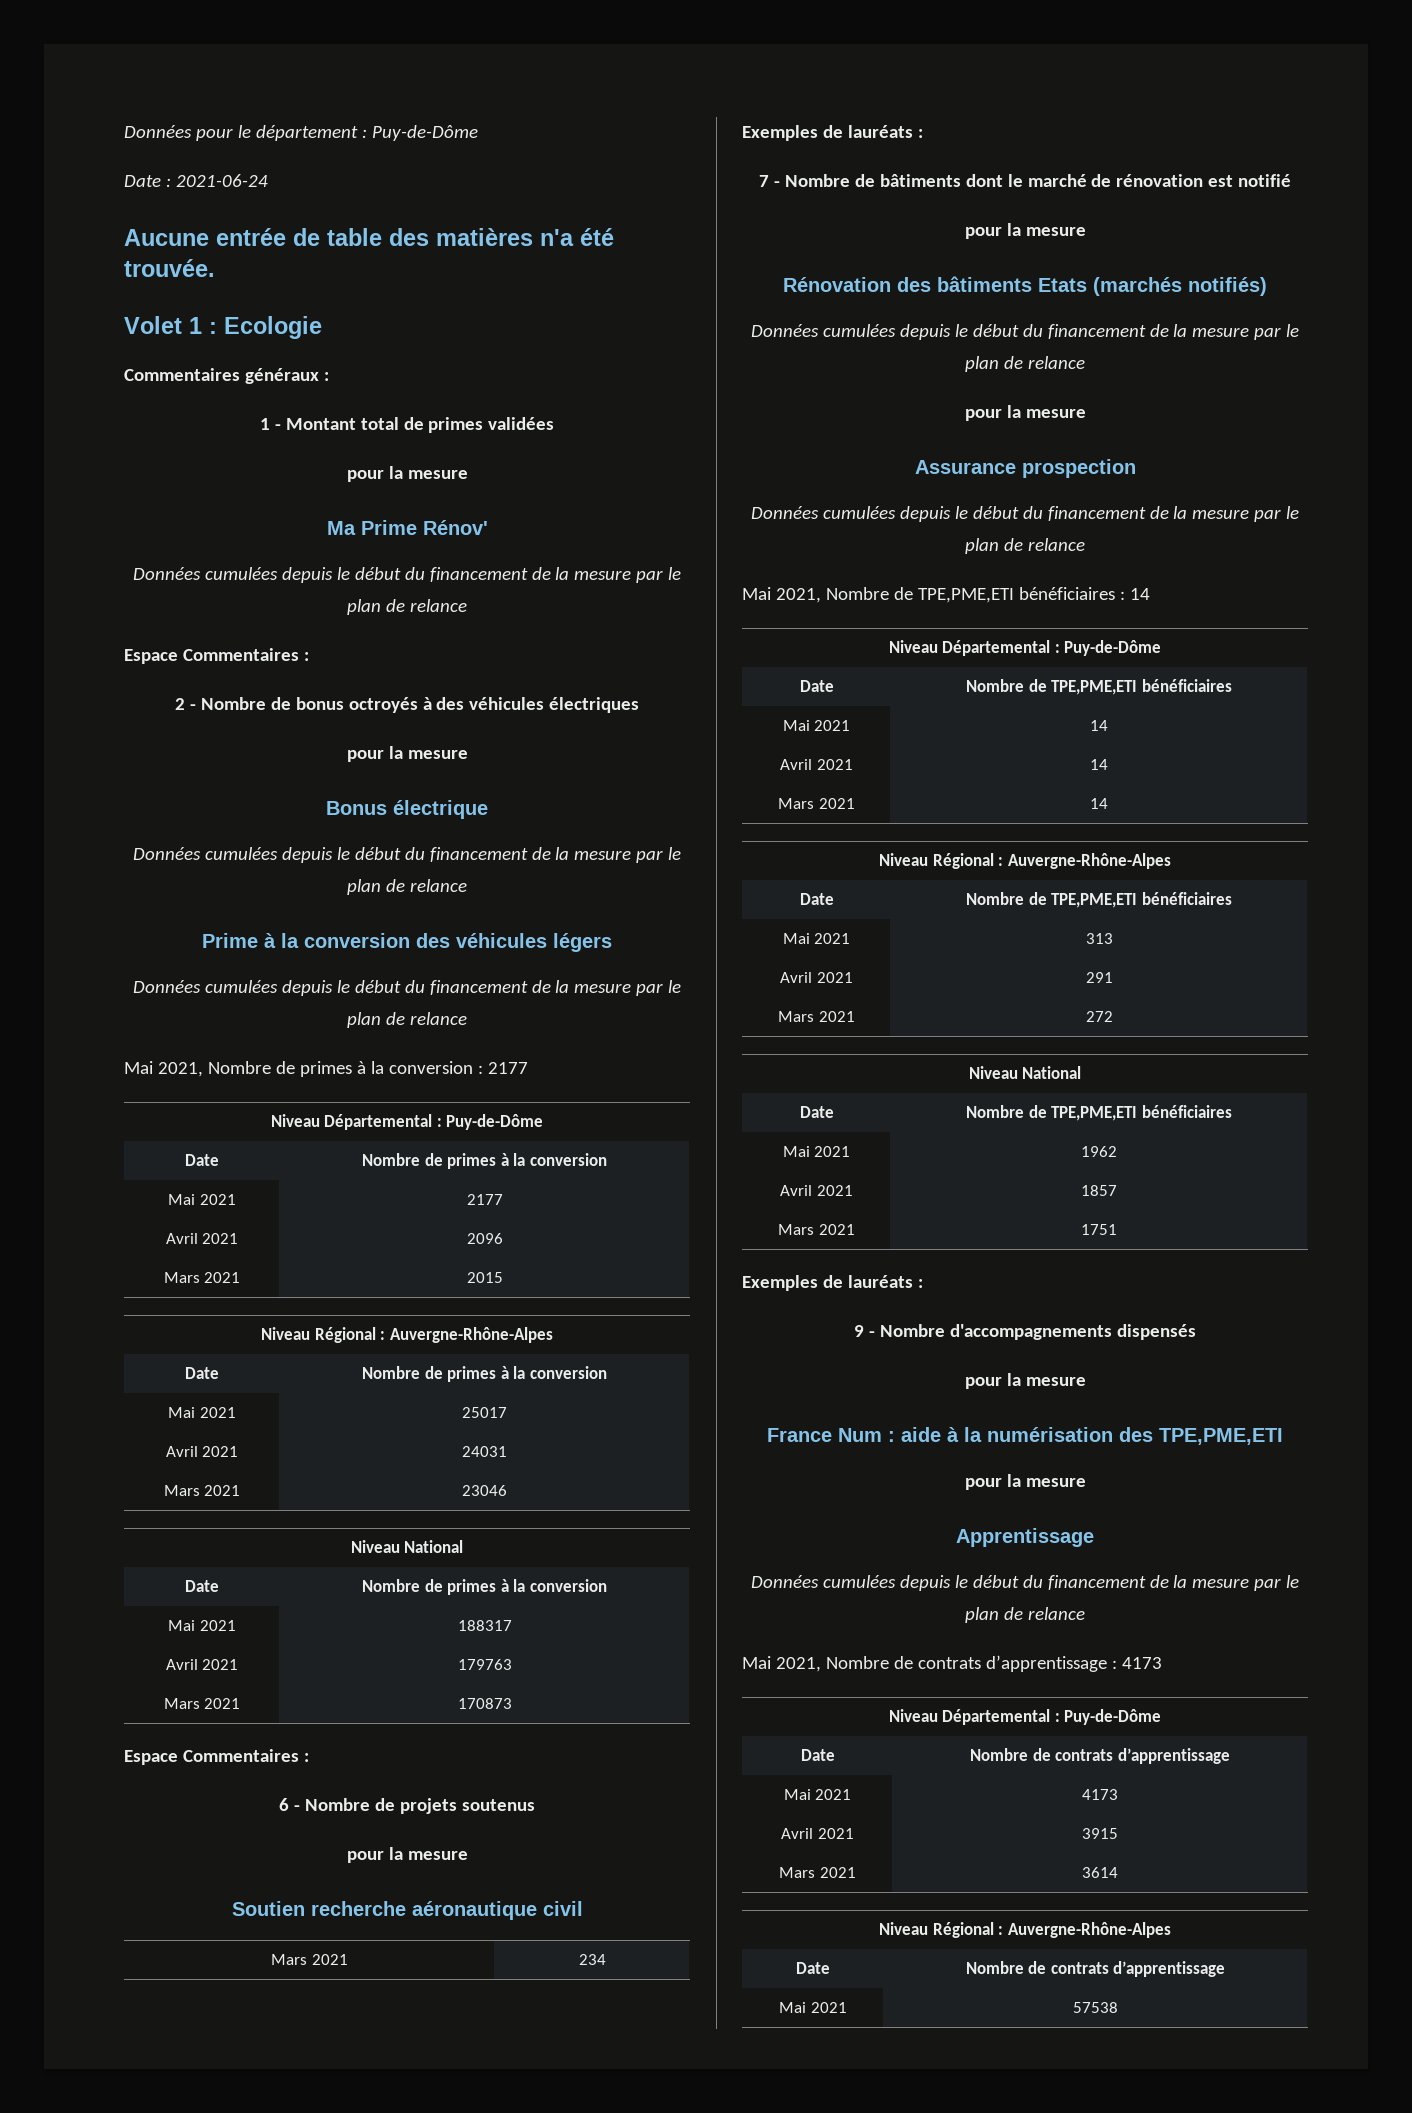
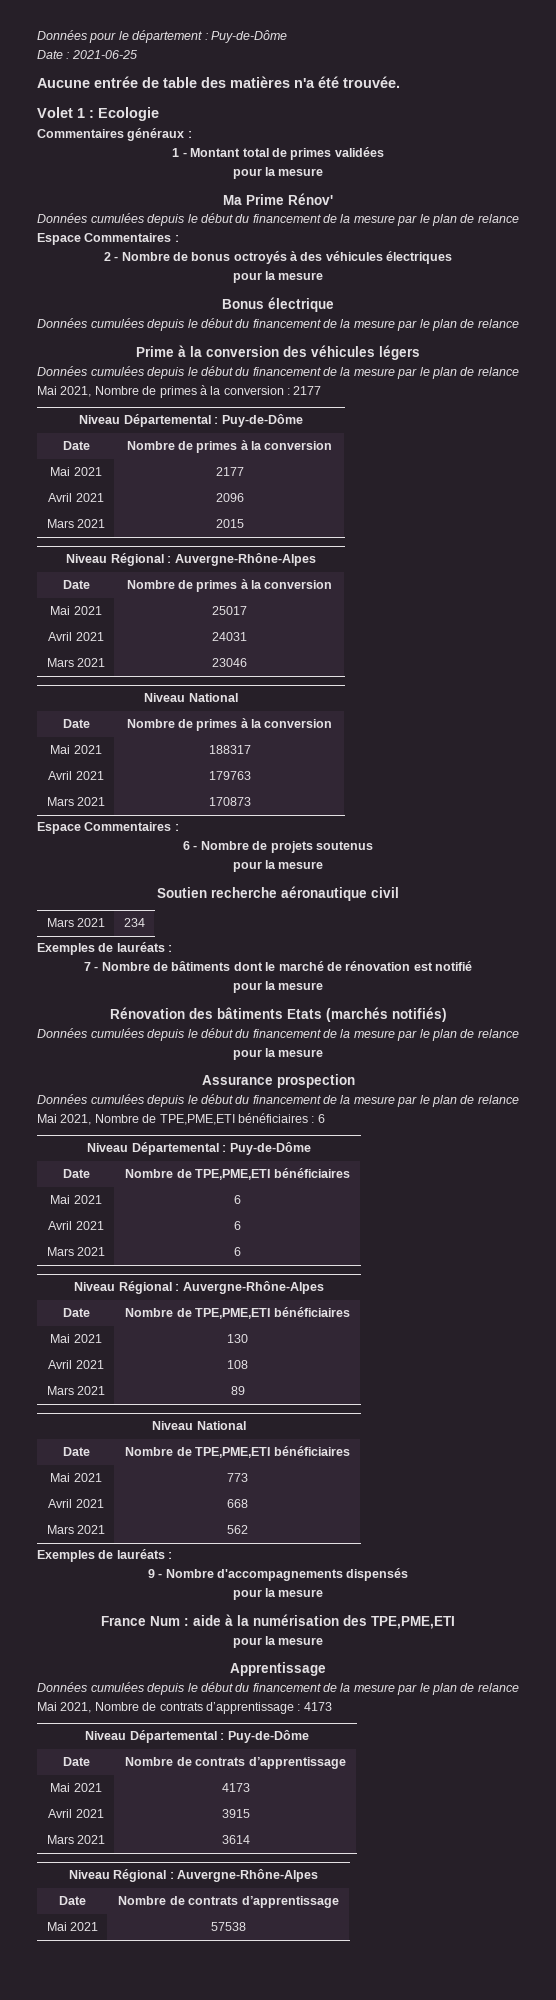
- Date : 2021-06-24
+ Date : 2021-06-25
- Mai 2021, Nombre de TPE,PME,ETI bénéficiaires : 14
+ Mai 2021, Nombre de TPE,PME,ETI bénéficiaires : 6
- Mai 2021 | 14
- Avril 2021 | 14
- Mars 2021 | 14
+ Mai 2021 | 6
+ Avril 2021 | 6
+ Mars 2021 | 6
- Mai 2021 | 313
- Avril 2021 | 291
- Mars 2021 | 272
+ Mai 2021 | 130
+ Avril 2021 | 108
+ Mars 2021 | 89
- Mai 2021 | 1962
- Avril 2021 | 1857
- Mars 2021 | 1751
+ Mai 2021 | 773
+ Avril 2021 | 668
+ Mars 2021 | 562

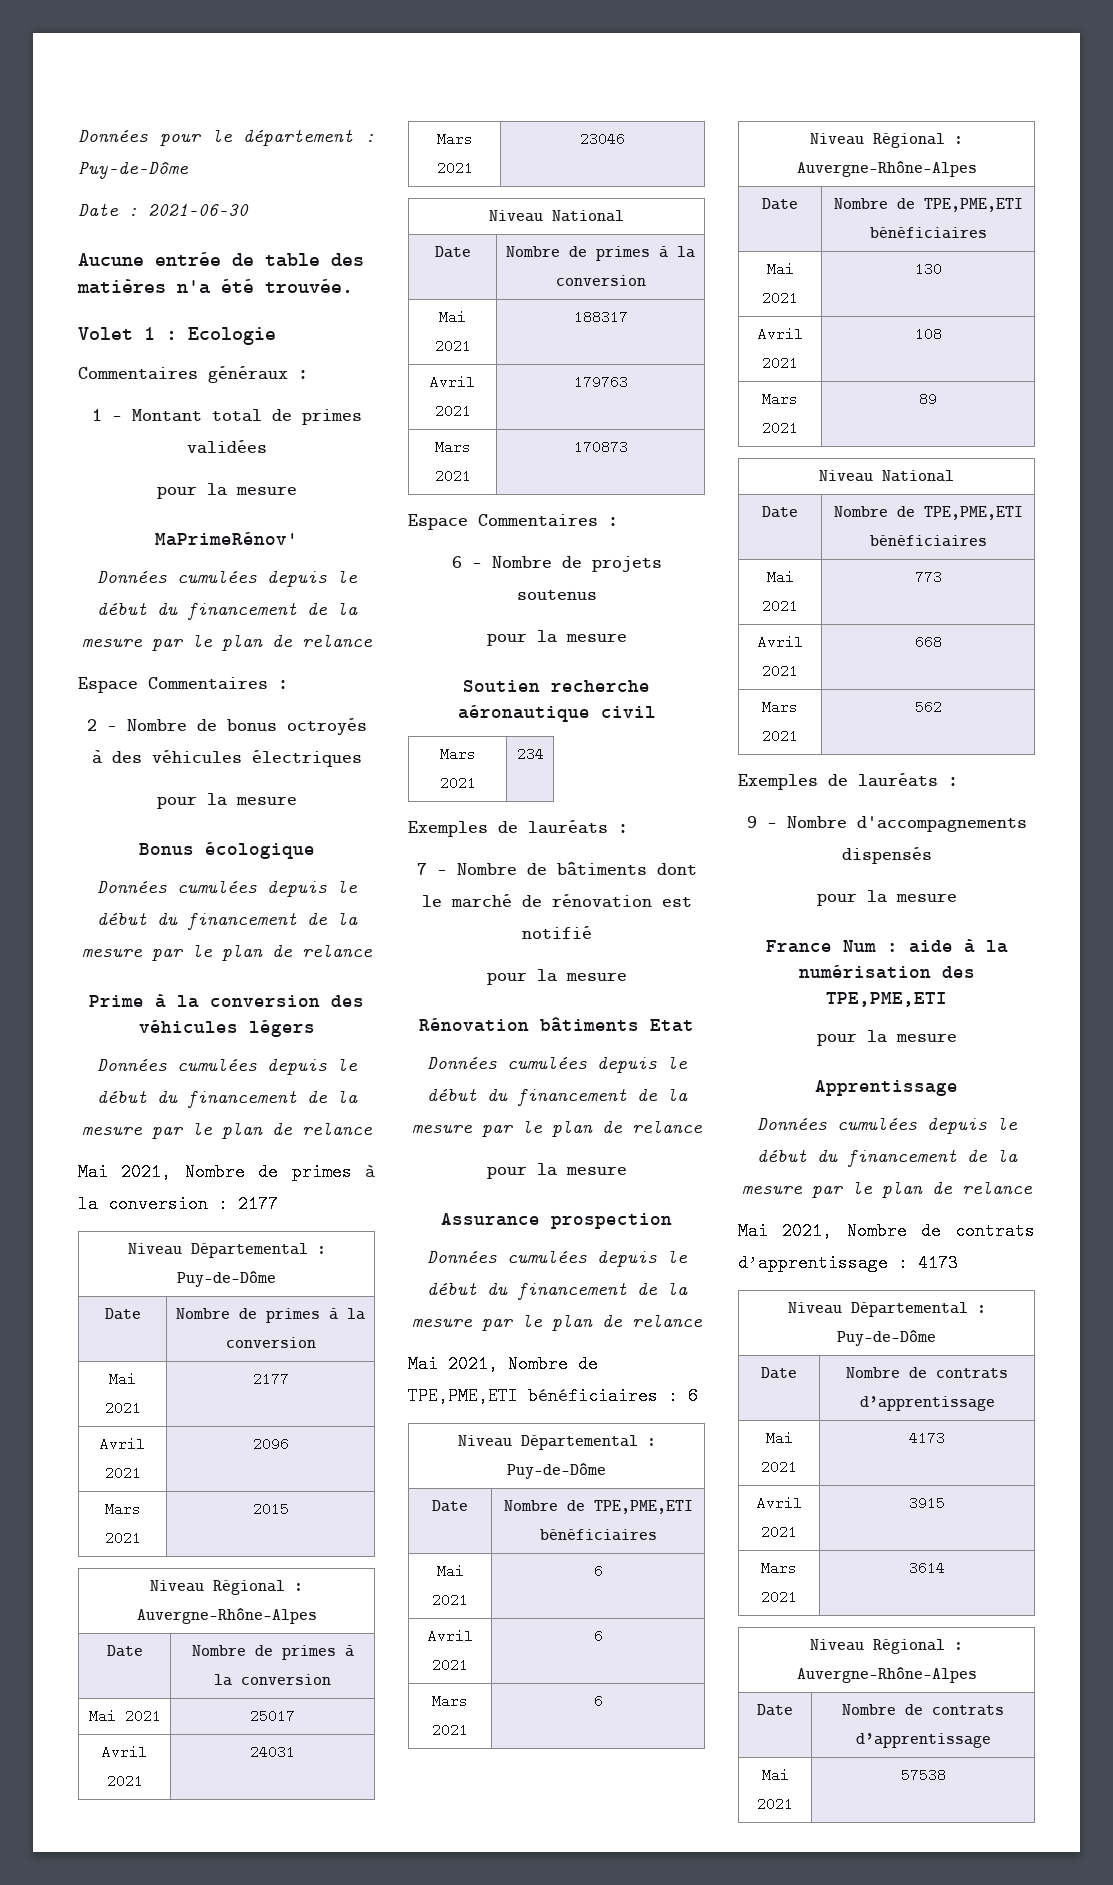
- Date : 2021-06-25
+ Date : 2021-06-30
- Ma Prime Rénov'
+ MaPrimeRénov'
- Bonus électrique
+ Bonus écologique
- Rénovation des bâtiments Etats (marchés notifiés)
+ Rénovation bâtiments Etat

